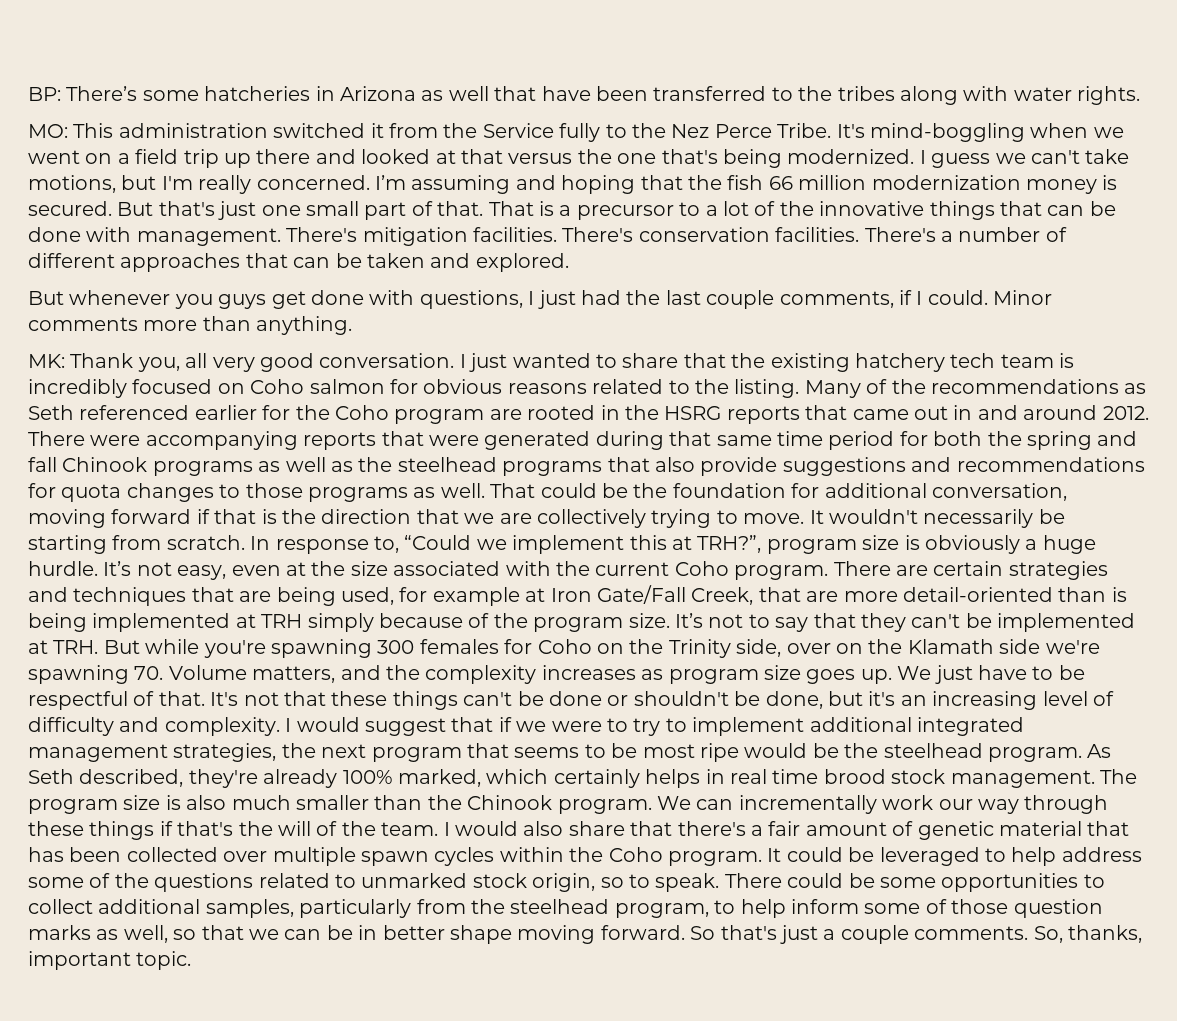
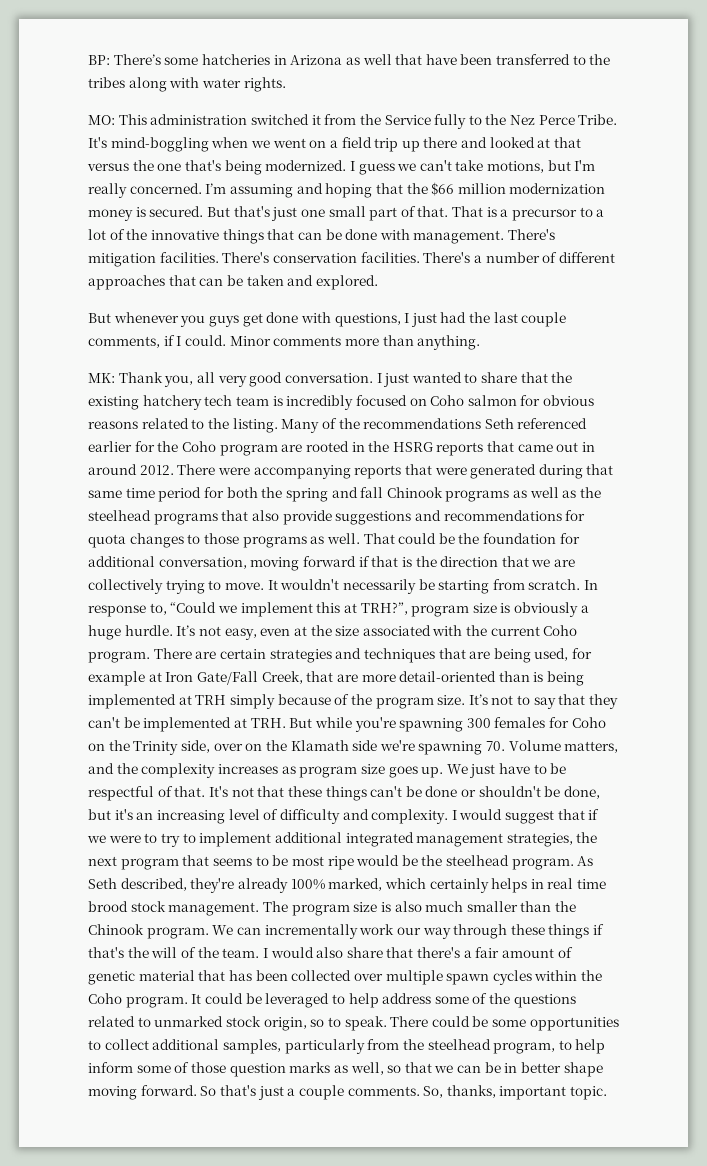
- I’m assuming and hoping that the fish 66 million modernization money is secured.
+ I’m assuming and hoping that the $66 million modernization money is secured.
- Many of the recommendations as Seth referenced earlier for the Coho program are rooted in the HSRG reports that came out in and around 2012.
+ Many of the recommendations Seth referenced earlier for the Coho program are rooted in the HSRG reports that came out in around 2012.

